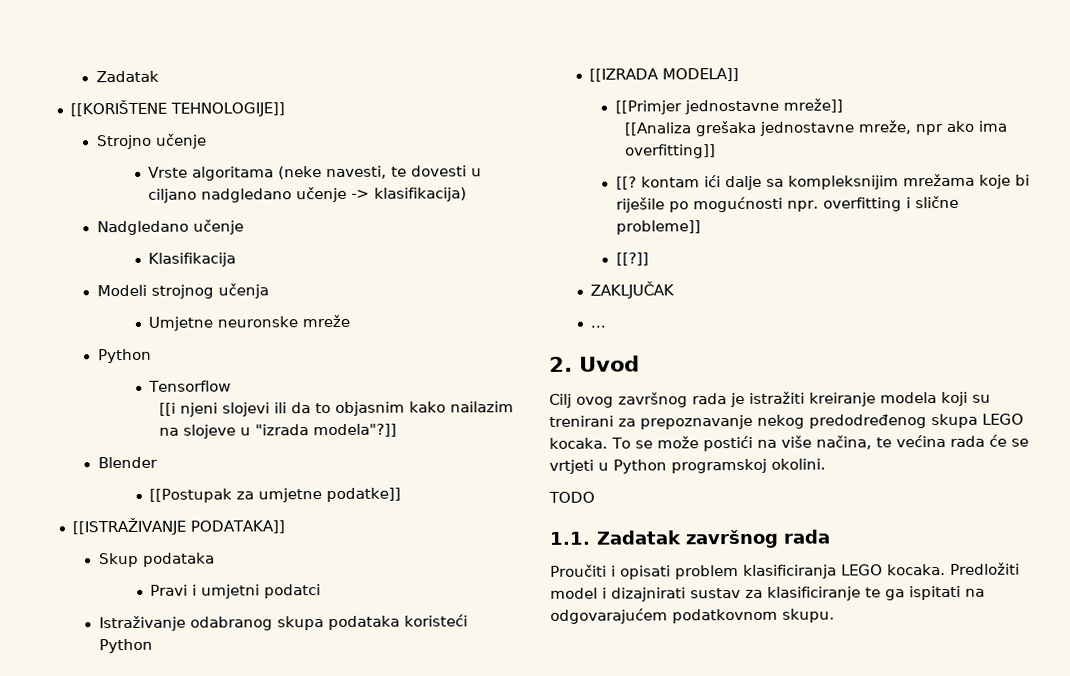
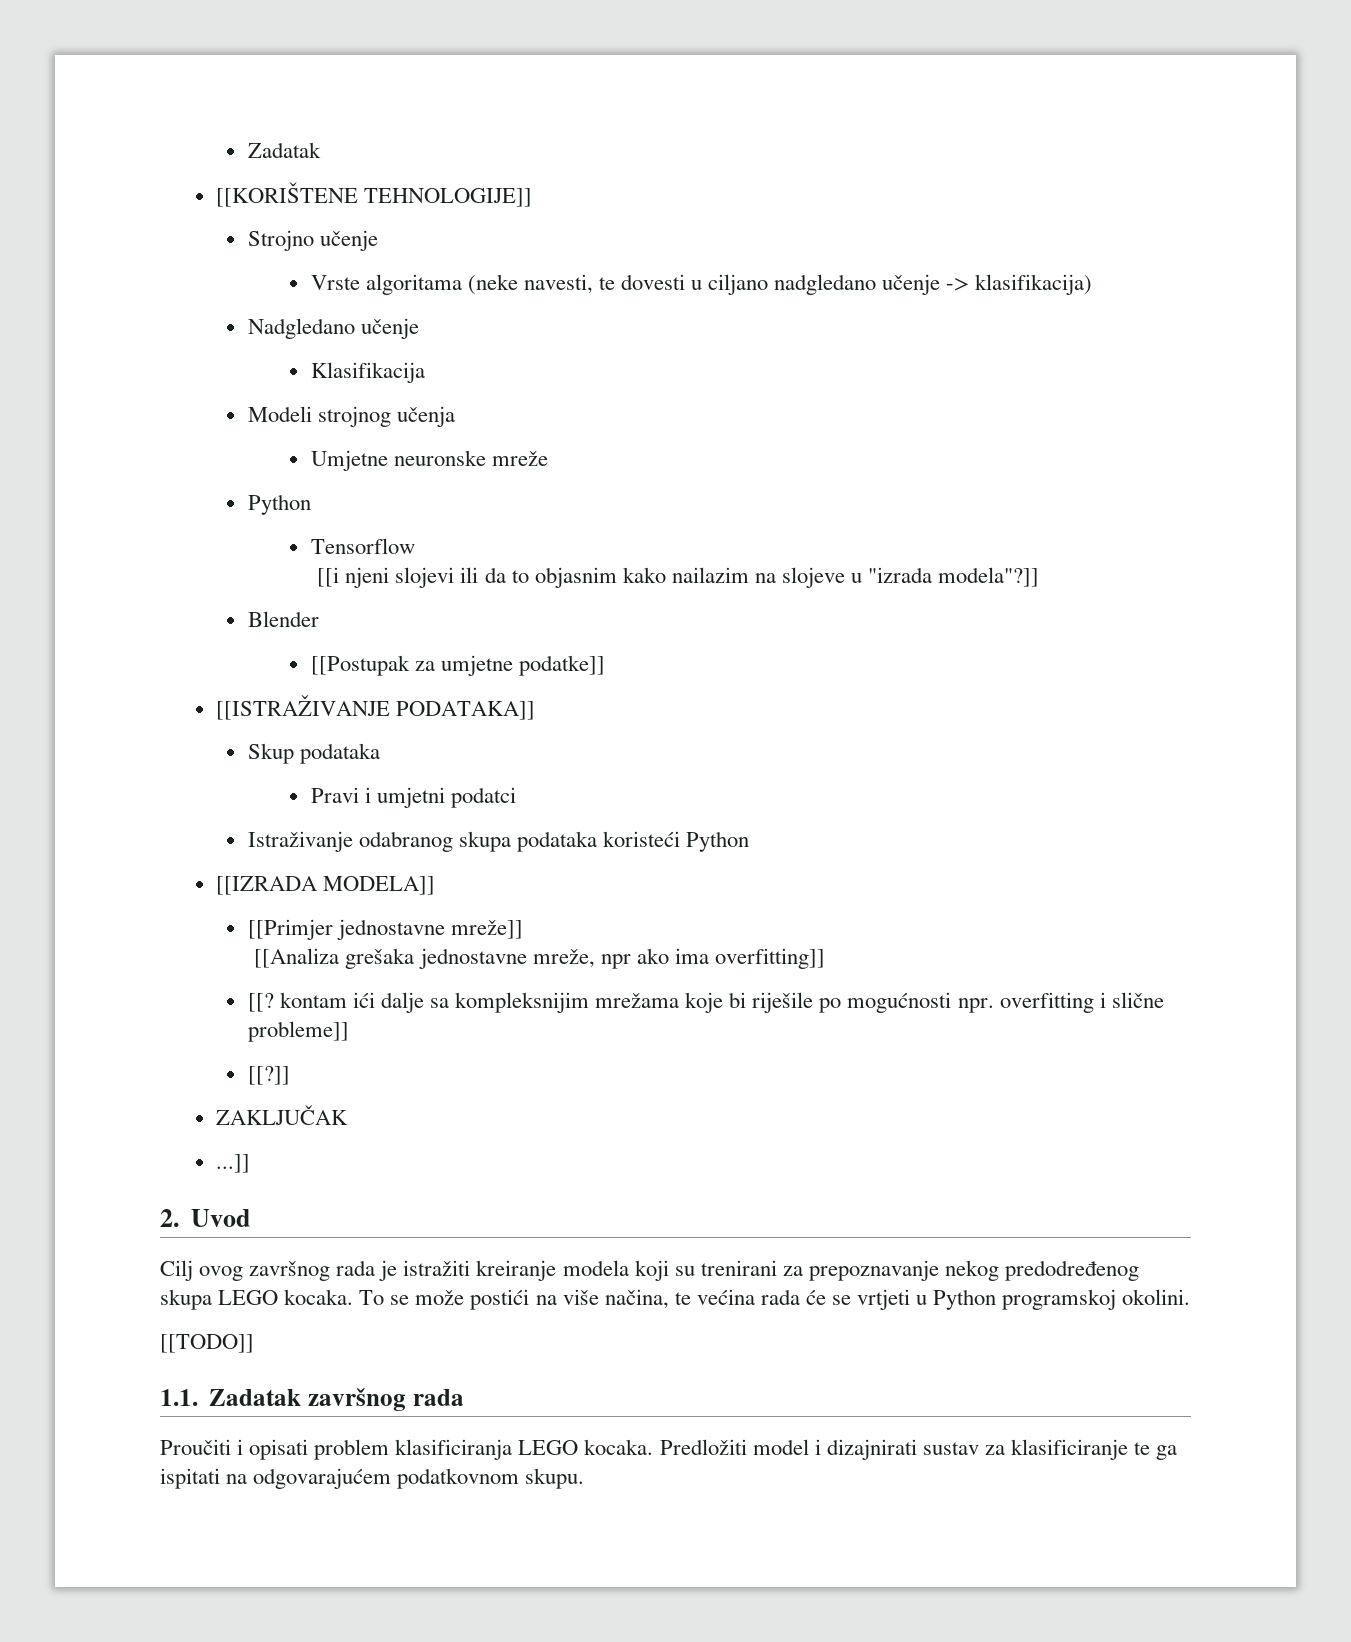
- ...
+ ...]]
- TODO
+ [[TODO]]

